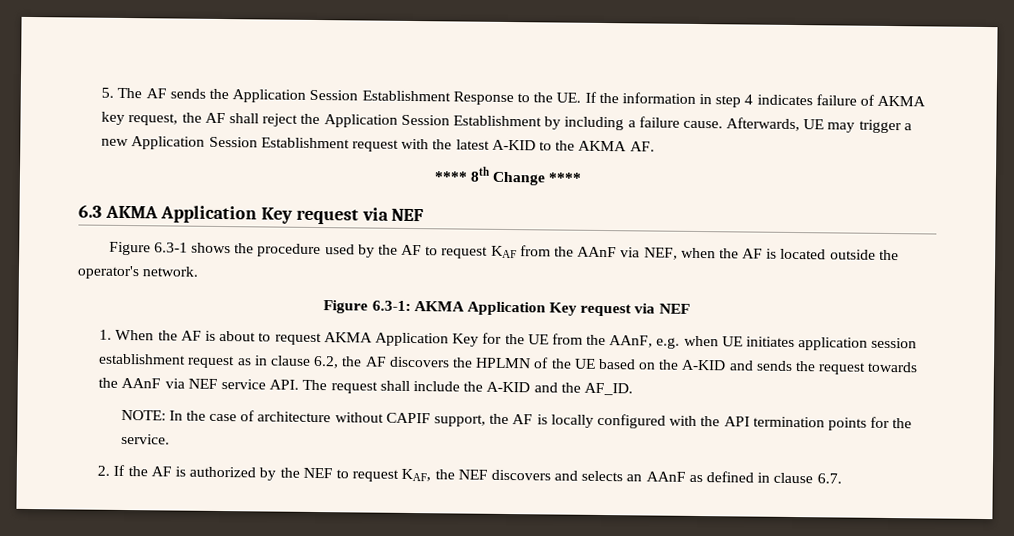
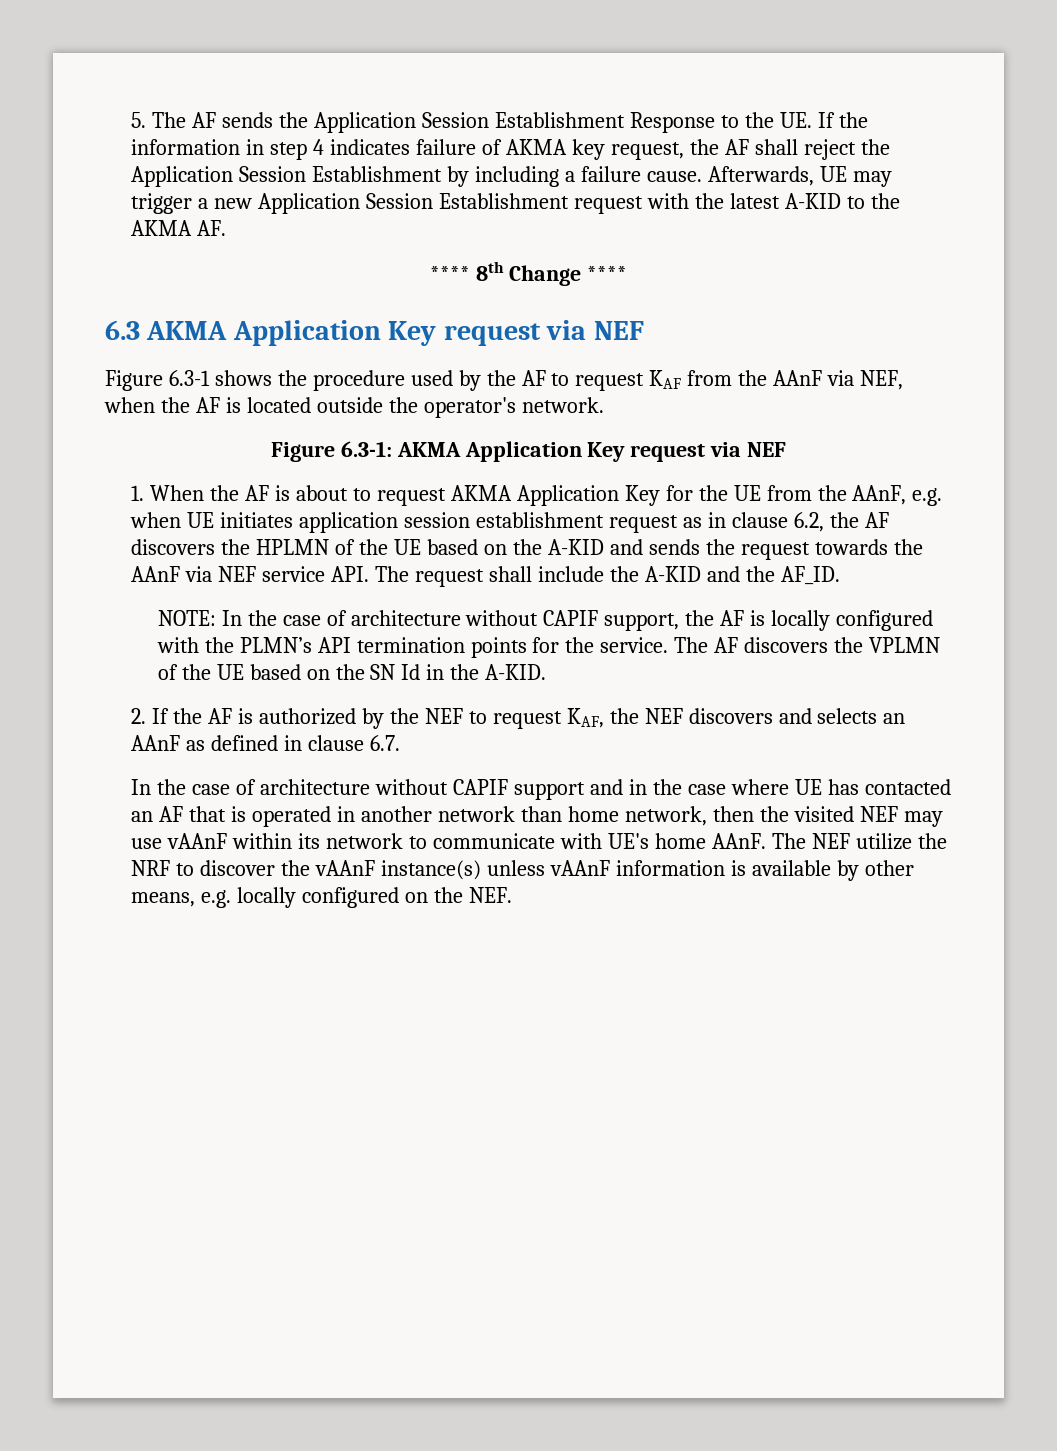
- NOTE: In the case of architecture without CAPIF support, the AF is locally configured with the API termination points for the service.
+ NOTE: In the case of architecture without CAPIF support, the AF is locally configured with the PLMN’s API termination points for the service. The AF discovers the VPLMN of the UE based on the SN Id in the A-KID.
+ In the case of architecture without CAPIF support and in the case where UE has contacted an AF that is operated in another network than home network, then the visited NEF may use vAAnF within its network to communicate with UE's home AAnF. The NEF utilize the NRF to discover the vAAnF instance(s) unless vAAnF information is available by other means, e.g. locally configured on the NEF.

